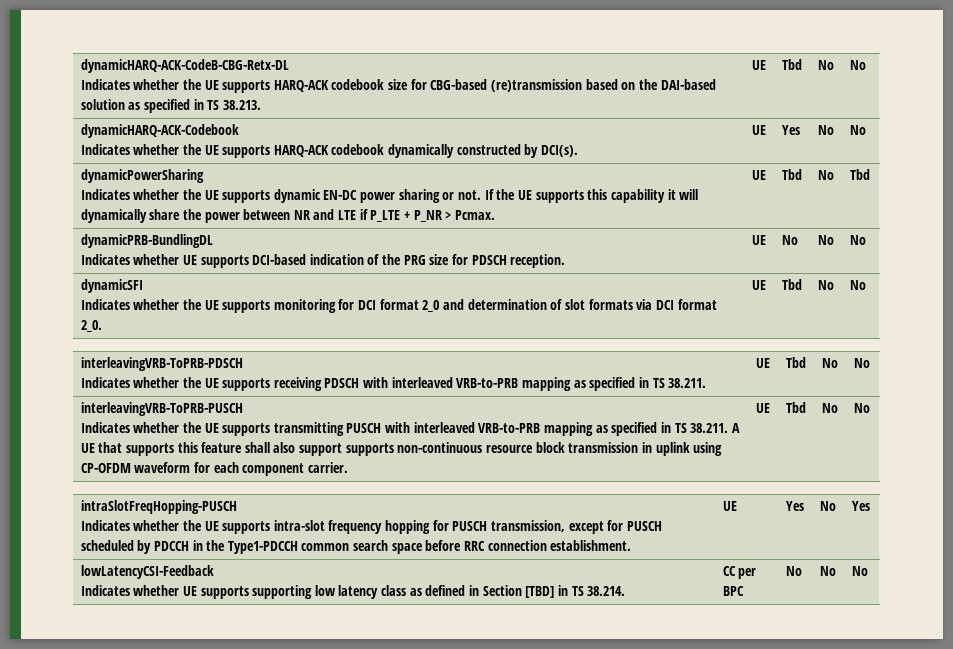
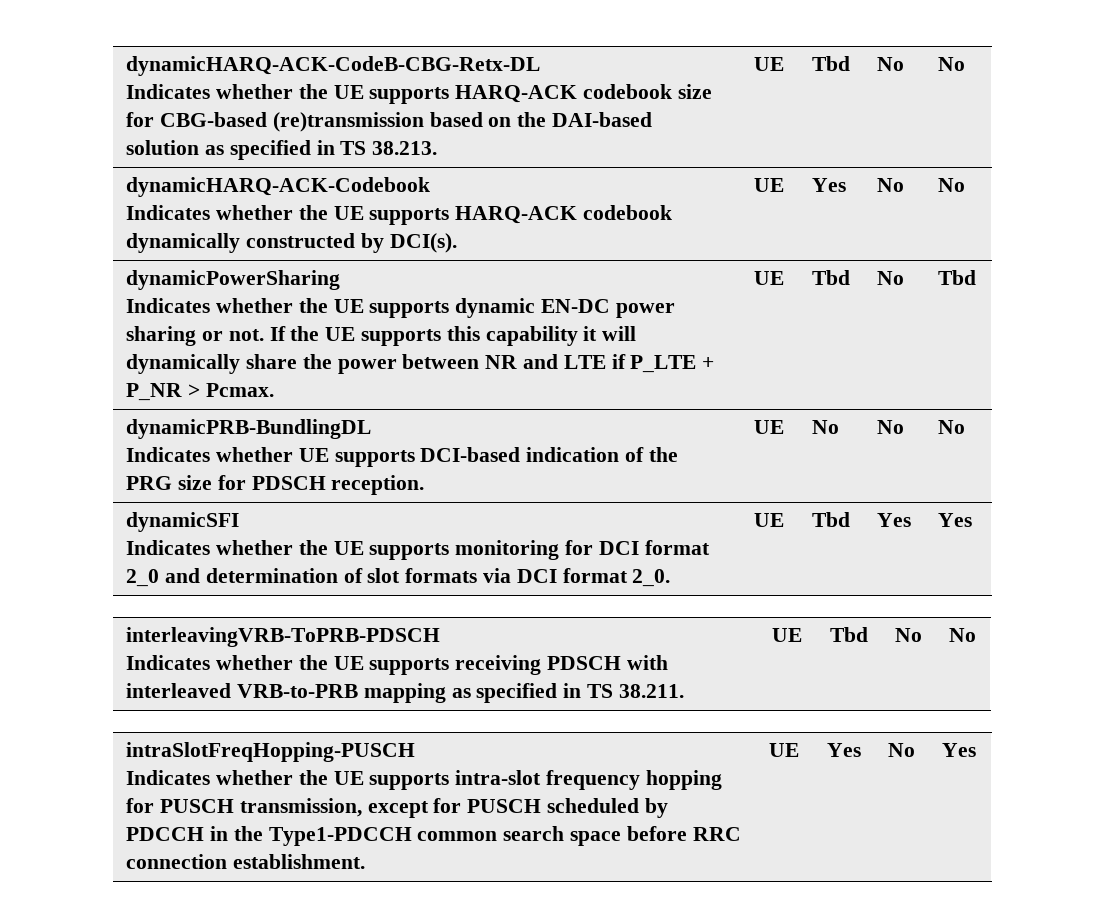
  dynamicSFI
- Indicates whether the UE supports monitoring for DCI format 2_0 and determination of slot formats via DCI format 2_0. | UE | Tbd | No | No
+ Indicates whether the UE supports monitoring for DCI format 2_0 and determination of slot formats via DCI format 2_0. | UE | Tbd | Yes | Yes
- interleavingVRB-ToPRB-PUSCH
- Indicates whether the UE supports transmitting PUSCH with interleaved VRB-to-PRB mapping as specified in TS 38.211. A UE that supports this feature shall also support supports non-continuous resource block transmission in uplink using CP-OFDM waveform for each component carrier. | UE | Tbd | No | No
- lowLatencyCSI-Feedback
- Indicates whether UE supports supporting low latency class as defined in Section [TBD] in TS 38.214. | CC per BPC | No | No | No

